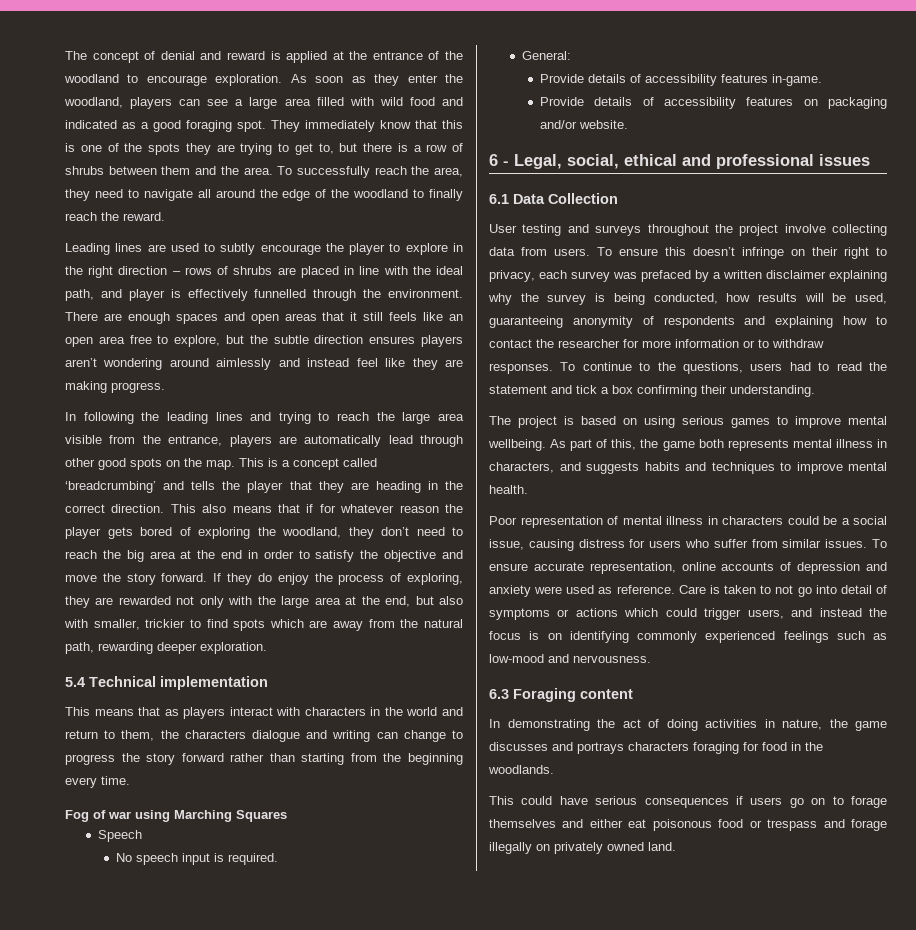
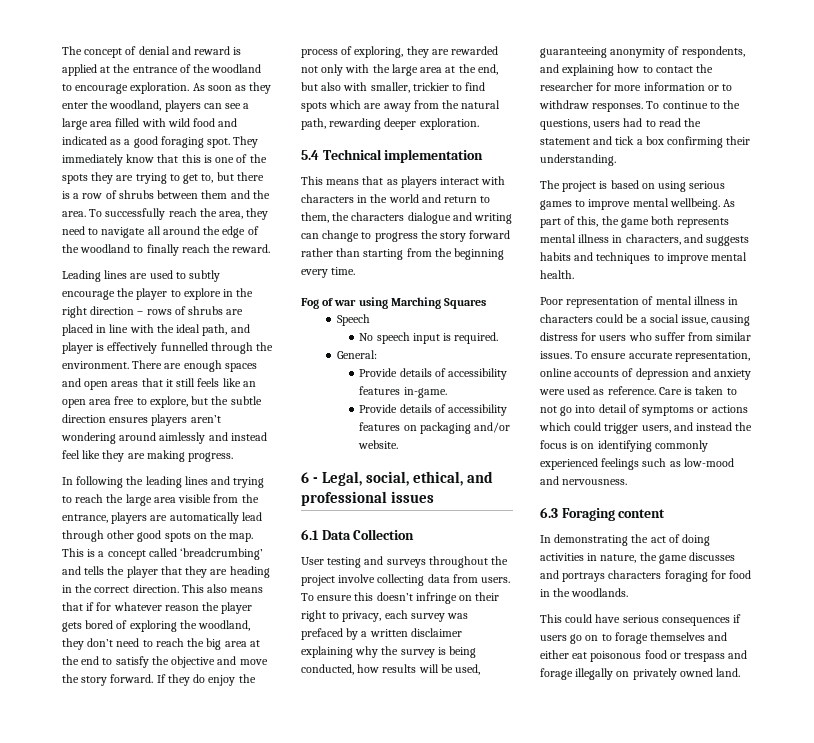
- This also means that if for whatever reason the player gets bored of exploring the woodland, they don’t need to reach the big area at the end in order to satisfy the objective and move the story forward.
+ This also means that if for whatever reason the player gets bored of exploring the woodland, they don’t need to reach the big area at the end to satisfy the objective and move the story forward.
- 6 - Legal, social, ethical and professional issues
+ 6 - Legal, social, ethical, and professional issues
- To ensure this doesn’t infringe on their right to privacy, each survey was prefaced by a written disclaimer explaining why the survey is being conducted, how results will be used, guaranteeing anonymity of respondents and explaining how to contact the researcher for more information or to withdraw responses.
+ To ensure this doesn’t infringe on their right to privacy, each survey was prefaced by a written disclaimer explaining why the survey is being conducted, how results will be used, guaranteeing anonymity of respondents, and explaining how to contact the researcher for more information or to withdraw responses.

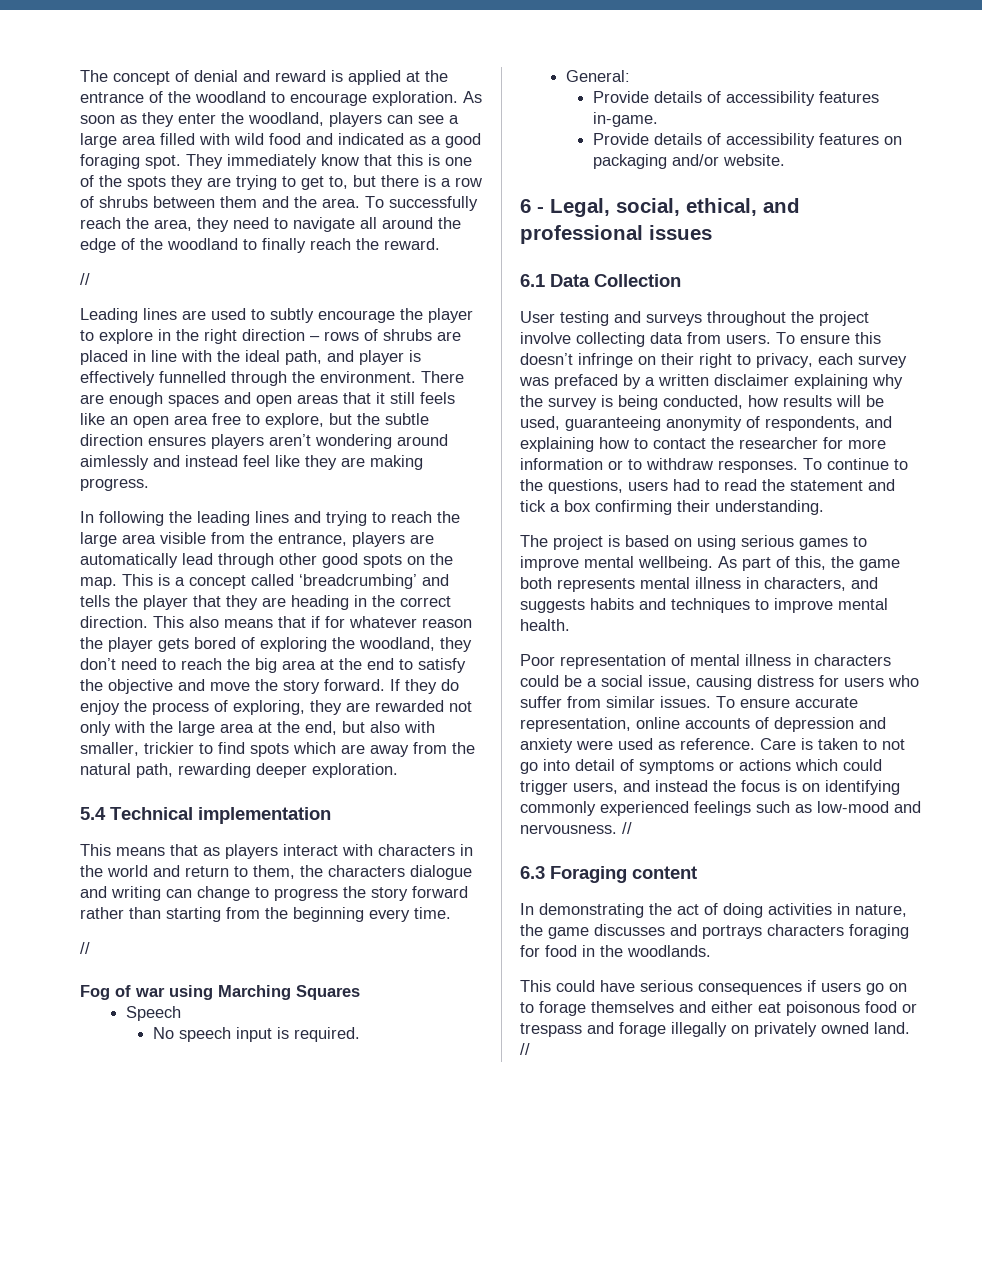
  To successfully reach the area, they need to navigate all around the edge of the woodland to finally reach the reward.
+ //
  This means that as players interact with characters in the world and return to them, the characters dialogue and writing can change to progress the story forward rather than starting from the beginning every time.
+ //
- Care is taken to not go into detail of symptoms or actions which could trigger users, and instead the focus is on identifying commonly experienced feelings such as low-mood and nervousness.
+ Care is taken to not go into detail of symptoms or actions which could trigger users, and instead the focus is on identifying commonly experienced feelings such as low-mood and nervousness. //
- This could have serious consequences if users go on to forage themselves and either eat poisonous food or trespass and forage illegally on privately owned land.
+ This could have serious consequences if users go on to forage themselves and either eat poisonous food or trespass and forage illegally on privately owned land. //

